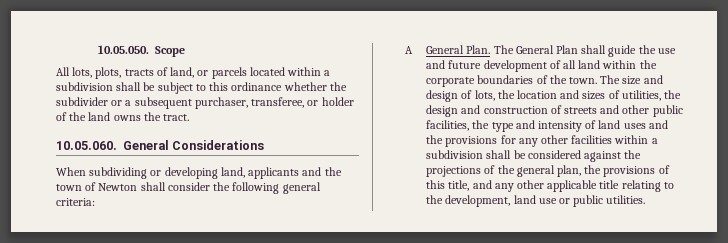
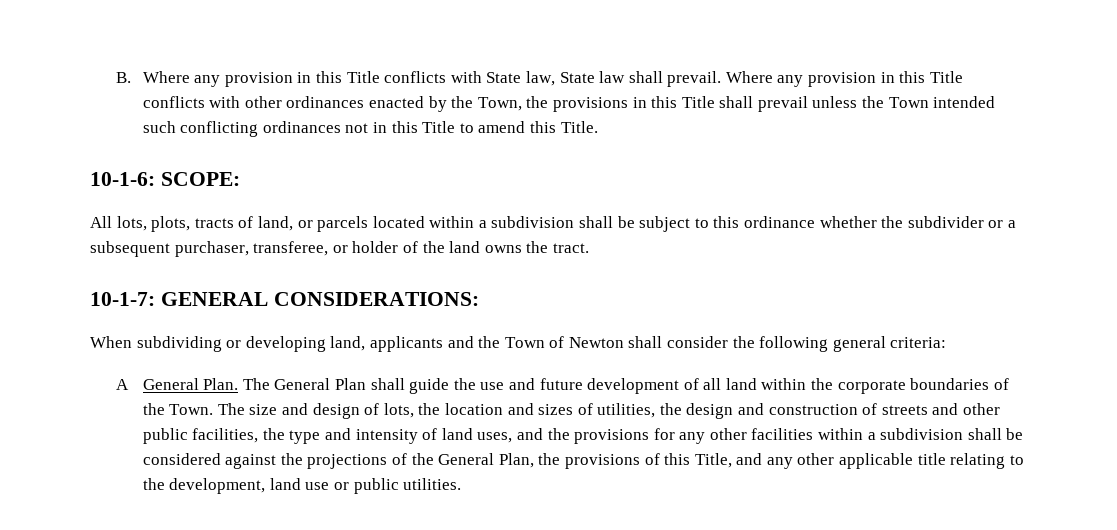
- 10.05.050. Scope
+ B. Where any provision in this Title conflicts with State law, State law shall prevail. Where any provision in this Title conflicts with other ordinances enacted by the Town, the provisions in this Title shall prevail unless the Town intended such conflicting ordinances not in this Title to amend this Title.
+ 10-1-6: SCOPE:
- 10.05.060. General Considerations
+ 10-1-7: GENERAL CONSIDERATIONS:
- When subdividing or developing land, applicants and the town of Newton shall consider the following general criteria:
+ When subdividing or developing land, applicants and the Town of Newton shall consider the following general criteria:
- The General Plan shall guide the use and future development of all land within the corporate boundaries of the town.
+ The General Plan shall guide the use and future development of all land within the corporate boundaries of the Town.
- The size and design of lots, the location and sizes of utilities, the design and construction of streets and other public facilities, the type and intensity of land uses and the provisions for any other facilities within a subdivision shall be considered against the projections of the general plan, the provisions of this title, and any other applicable title relating to the development, land use or public utilities.
+ The size and design of lots, the location and sizes of utilities, the design and construction of streets and other public facilities, the type and intensity of land uses, and the provisions for any other facilities within a subdivision shall be considered against the projections of the General Plan, the provisions of this Title, and any other applicable title relating to the development, land use or public utilities.

